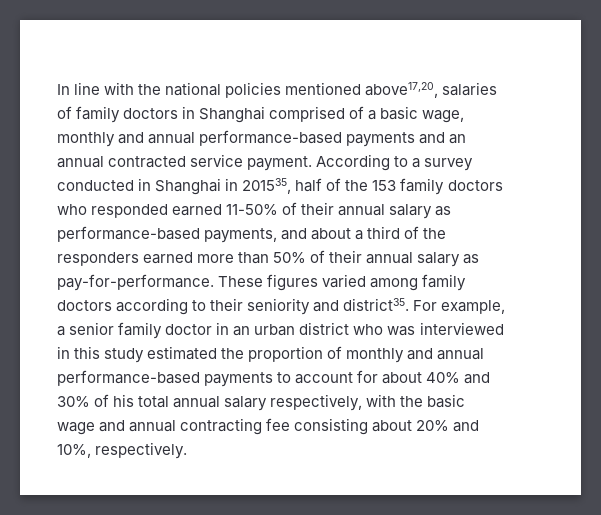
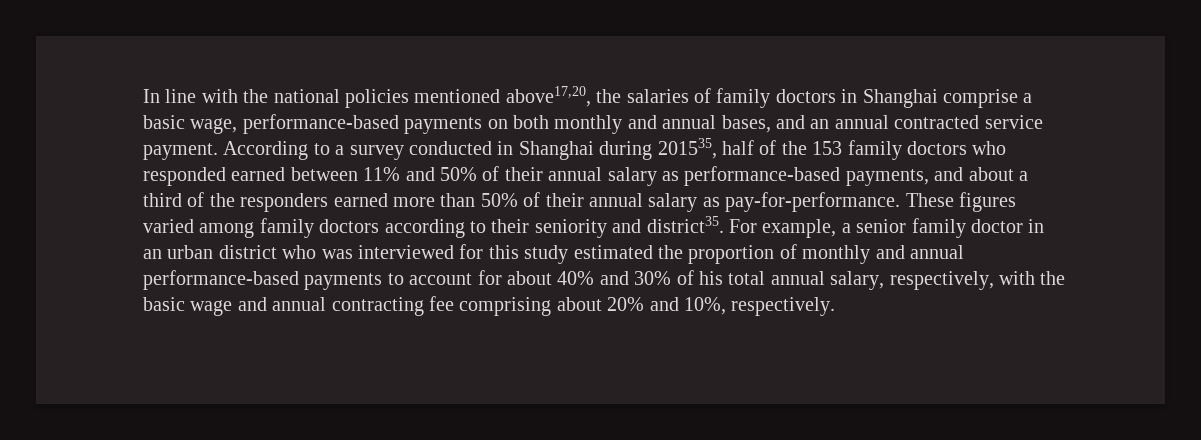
- In line with the national policies mentioned above17,20, salaries of family doctors in Shanghai comprised of a basic wage, monthly and annual performance-based payments and an annual contracted service payment.
+ In line with the national policies mentioned above17,20, the salaries of family doctors in Shanghai comprise a basic wage, performance-based payments on both monthly and annual bases, and an annual contracted service payment.
- According to a survey conducted in Shanghai in 201535, half of the 153 family doctors who responded earned 11-50% of their annual salary as performance-based payments, and about a third of the responders earned more than 50% of their annual salary as pay-for-performance.
+ According to a survey conducted in Shanghai during 201535, half of the 153 family doctors who responded earned between 11% and 50% of their annual salary as performance-based payments, and about a third of the responders earned more than 50% of their annual salary as pay-for-performance.
- For example, a senior family doctor in an urban district who was interviewed in this study estimated the proportion of monthly and annual performance-based payments to account for about 40% and 30% of his total annual salary respectively, with the basic wage and annual contracting fee consisting about 20% and 10%, respectively.
+ For example, a senior family doctor in an urban district who was interviewed for this study estimated the proportion of monthly and annual performance-based payments to account for about 40% and 30% of his total annual salary, respectively, with the basic wage and annual contracting fee comprising about 20% and 10%, respectively.

